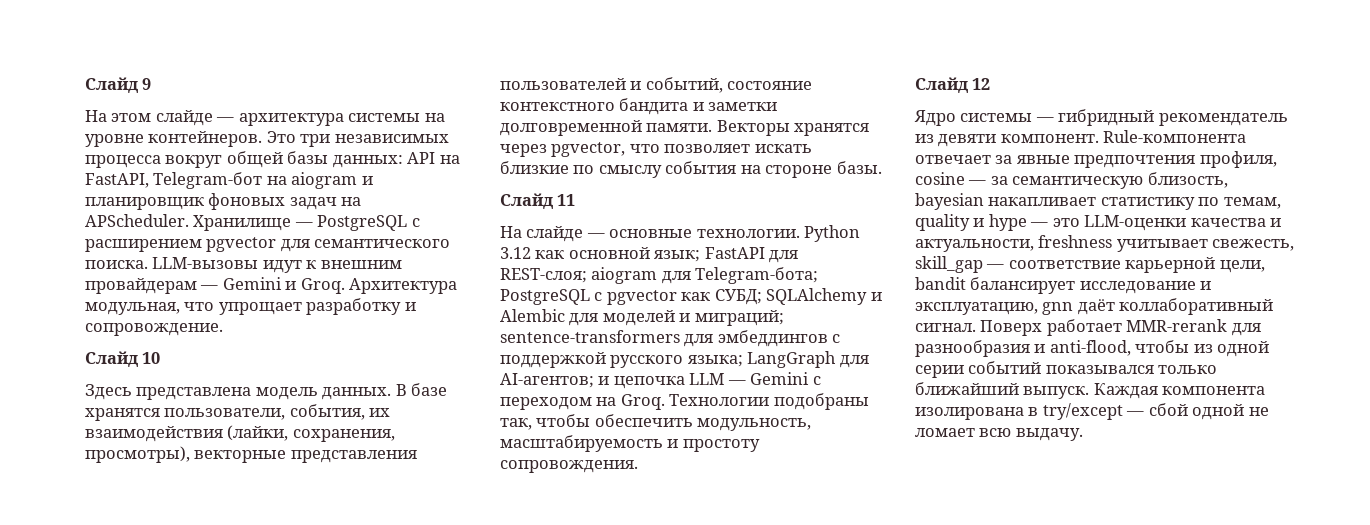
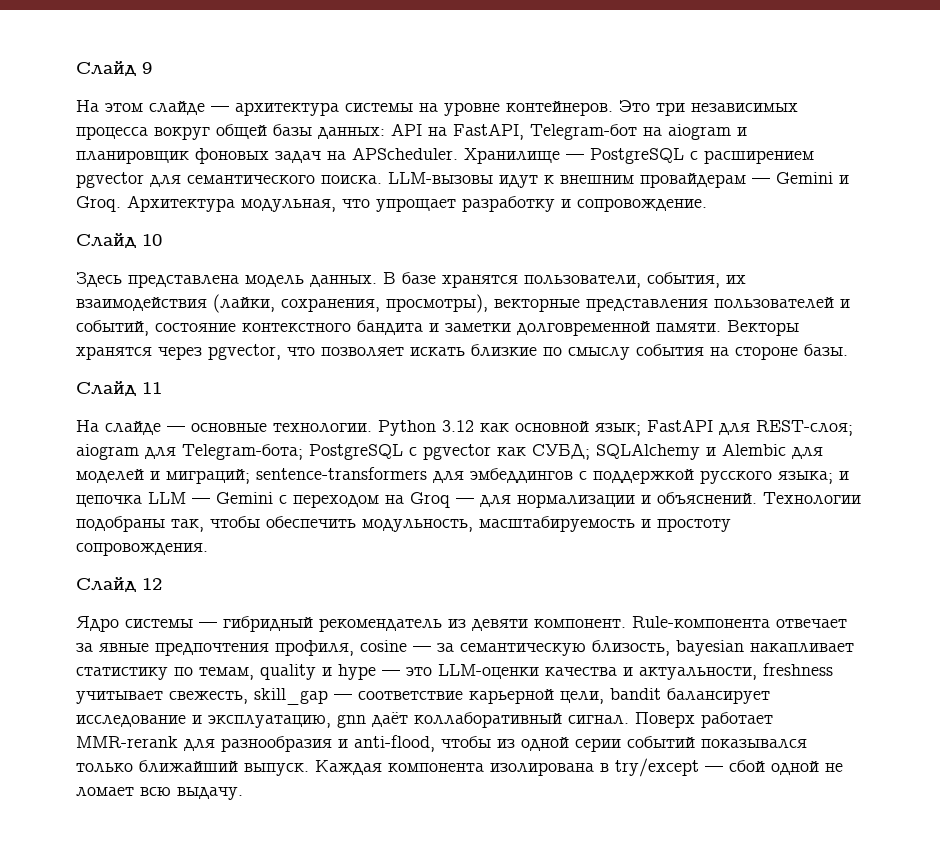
- Python 3.12 как основной язык; FastAPI для REST-слоя; aiogram для Telegram-бота; PostgreSQL с pgvector как СУБД; SQLAlchemy и Alembic для моделей и миграций; sentence-transformers для эмбеддингов с поддержкой русского языка; LangGraph для AI-агентов; и цепочка LLM — Gemini с переходом на Groq.
+ Python 3.12 как основной язык; FastAPI для REST-слоя; aiogram для Telegram-бота; PostgreSQL с pgvector как СУБД; SQLAlchemy и Alembic для моделей и миграций; sentence-transformers для эмбеддингов с поддержкой русского языка; и цепочка LLM — Gemini с переходом на Groq — для нормализации и объяснений.

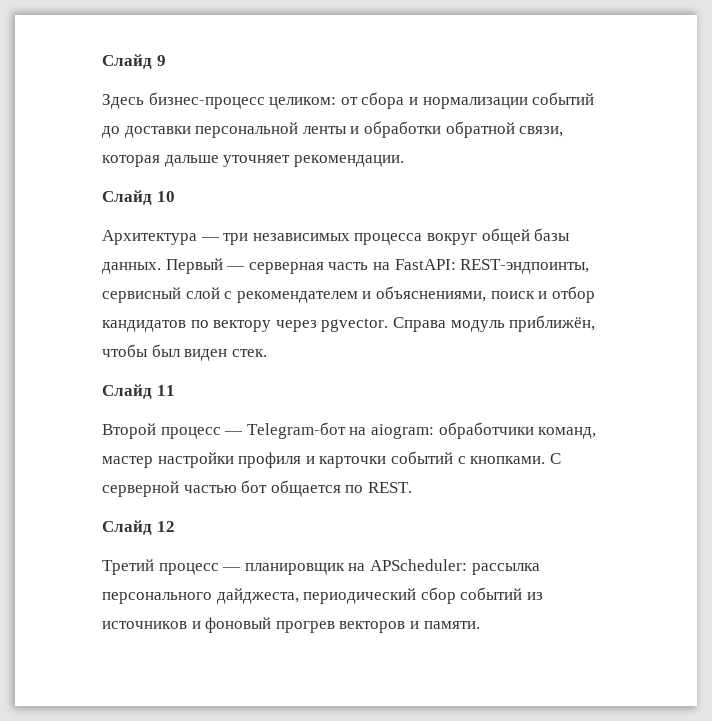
- На этом слайде — архитектура системы на уровне контейнеров. Это три независимых процесса вокруг общей базы данных: API на FastAPI, Telegram-бот на aiogram и планировщик фоновых задач на APScheduler. Хранилище — PostgreSQL с расширением pgvector для семантического поиска. LLM-вызовы идут к внешним провайдерам — Gemini и Groq. Архитектура модульная, что упрощает разработку и сопровождение.
+ Здесь бизнес-процесс целиком: от сбора и нормализации событий до доставки персональной ленты и обработки обратной связи, которая дальше уточняет рекомендации.
  Слайд 10
- Здесь представлена модель данных. В базе хранятся пользователи, события, их взаимодействия (лайки, сохранения, просмотры), векторные представления пользователей и событий, состояние контекстного бандита и заметки долговременной памяти. Векторы хранятся через pgvector, что позволяет искать близкие по смыслу события на стороне базы.
+ Архитектура — три независимых процесса вокруг общей базы данных. Первый — серверная часть на FastAPI: REST-эндпоинты, сервисный слой с рекомендателем и объяснениями, поиск и отбор кандидатов по вектору через pgvector. Справа модуль приближён, чтобы был виден стек.
  Слайд 11
- На слайде — основные технологии. Python 3.12 как основной язык; FastAPI для REST-слоя; aiogram для Telegram-бота; PostgreSQL с pgvector как СУБД; SQLAlchemy и Alembic для моделей и миграций; sentence-transformers для эмбеддингов с поддержкой русского языка; и цепочка LLM — Gemini с переходом на Groq — для нормализации и объяснений. Технологии подобраны так, чтобы обеспечить модульность, масштабируемость и простоту сопровождения.
+ Второй процесс — Telegram-бот на aiogram: обработчики команд, мастер настройки профиля и карточки событий с кнопками. С серверной частью бот общается по REST.
  Слайд 12
- Ядро системы — гибридный рекомендатель из девяти компонент. Rule-компонента отвечает за явные предпочтения профиля, cosine — за семантическую близость, bayesian накапливает статистику по темам, quality и hype — это LLM-оценки качества и актуальности, freshness учитывает свежесть, skill_gap — соответствие карьерной цели, bandit балансирует исследование и эксплуатацию, gnn даёт коллаборативный сигнал. Поверх работает MMR-rerank для разнообразия и anti-flood, чтобы из одной серии событий показывался только ближайший выпуск. Каждая компонента изолирована в try/except — сбой одной не ломает всю выдачу.
+ Третий процесс — планировщик на APScheduler: рассылка персонального дайджеста, периодический сбор событий из источников и фоновый прогрев векторов и памяти.

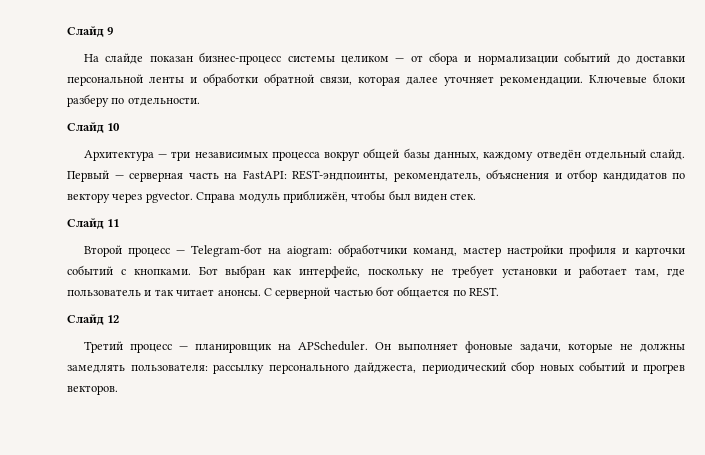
- Здесь бизнес-процесс целиком: от сбора и нормализации событий до доставки персональной ленты и обработки обратной связи, которая дальше уточняет рекомендации.
+ На слайде показан бизнес-процесс системы целиком — от сбора и нормализации событий до доставки персональной ленты и обработки обратной связи, которая далее уточняет рекомендации. Ключевые блоки разберу по отдельности.
- Архитектура — три независимых процесса вокруг общей базы данных.
+ Архитектура — три независимых процесса вокруг общей базы данных, каждому отведён отдельный слайд.
- Первый — серверная часть на FastAPI: REST-эндпоинты, сервисный слой с рекомендателем и объяснениями, поиск и отбор кандидатов по вектору через pgvector.
+ Первый — серверная часть на FastAPI: REST-эндпоинты, рекомендатель, объяснения и отбор кандидатов по вектору через pgvector.
+ Бот выбран как интерфейс, поскольку не требует установки и работает там, где пользователь и так читает анонсы.
- Третий процесс — планировщик на APScheduler: рассылка персонального дайджеста, периодический сбор событий из источников и фоновый прогрев векторов и памяти.
+ Третий процесс — планировщик на APScheduler. Он выполняет фоновые задачи, которые не должны замедлять пользователя: рассылку персонального дайджеста, периодический сбор новых событий и прогрев векторов.

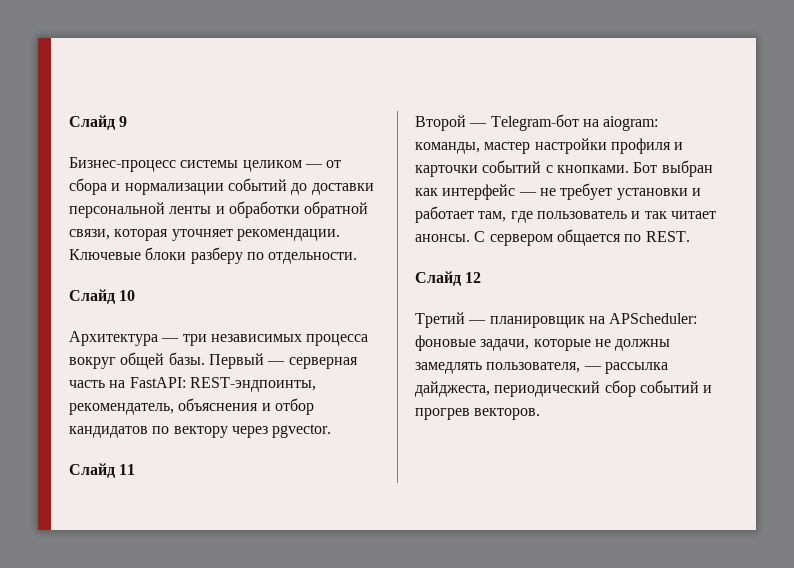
- На слайде показан бизнес-процесс системы целиком — от сбора и нормализации событий до доставки персональной ленты и обработки обратной связи, которая далее уточняет рекомендации.
+ Бизнес-процесс системы целиком — от сбора и нормализации событий до доставки персональной ленты и обработки обратной связи, которая уточняет рекомендации.
- Архитектура — три независимых процесса вокруг общей базы данных, каждому отведён отдельный слайд.
+ Архитектура — три независимых процесса вокруг общей базы.
- Справа модуль приближён, чтобы был виден стек.
- Второй процесс — Telegram-бот на aiogram: обработчики команд, мастер настройки профиля и карточки событий с кнопками.
+ Второй — Telegram-бот на aiogram: команды, мастер настройки профиля и карточки событий с кнопками.
- Бот выбран как интерфейс, поскольку не требует установки и работает там, где пользователь и так читает анонсы.
+ Бот выбран как интерфейс — не требует установки и работает там, где пользователь и так читает анонсы.
- С серверной частью бот общается по REST.
+ С сервером общается по REST.
- Третий процесс — планировщик на APScheduler. Он выполняет фоновые задачи, которые не должны замедлять пользователя: рассылку персонального дайджеста, периодический сбор новых событий и прогрев векторов.
+ Третий — планировщик на APScheduler: фоновые задачи, которые не должны замедлять пользователя, — рассылка дайджеста, периодический сбор событий и прогрев векторов.

